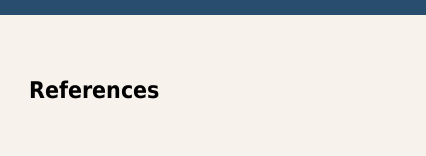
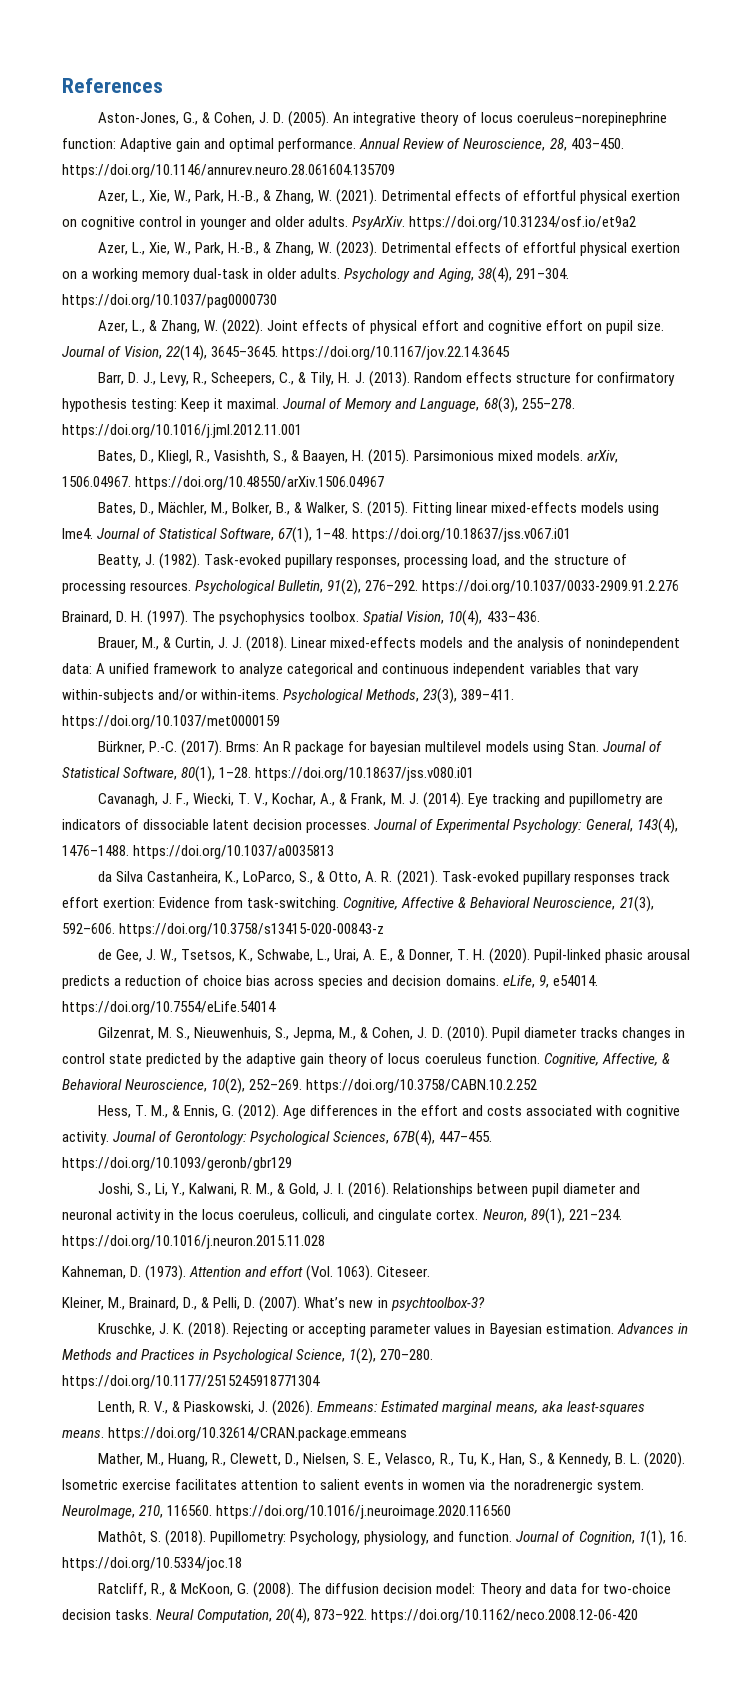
+ Aston-Jones, G., & Cohen, J. D. (2005). An integrative theory of locus coeruleus–norepinephrine function: Adaptive gain and optimal performance. Annual Review of Neuroscience, 28, 403–450. https://doi.org/10.1146/annurev.neuro.28.061604.135709
+ Azer, L., Xie, W., Park, H.-B., & Zhang, W. (2021). Detrimental effects of effortful physical exertion on cognitive control in younger and older adults. PsyArXiv. https://doi.org/10.31234/osf.io/et9a2
+ Azer, L., Xie, W., Park, H.-B., & Zhang, W. (2023). Detrimental effects of effortful physical exertion on a working memory dual-task in older adults. Psychology and Aging, 38(4), 291–304. https://doi.org/10.1037/pag0000730
+ Azer, L., & Zhang, W. (2022). Joint effects of physical effort and cognitive effort on pupil size. Journal of Vision, 22(14), 3645–3645. https://doi.org/10.1167/jov.22.14.3645
+ Barr, D. J., Levy, R., Scheepers, C., & Tily, H. J. (2013). Random effects structure for confirmatory hypothesis testing: Keep it maximal. Journal of Memory and Language, 68(3), 255–278. https://doi.org/10.1016/j.jml.2012.11.001
+ Bates, D., Kliegl, R., Vasishth, S., & Baayen, H. (2015). Parsimonious mixed models. arXiv, 1506.04967. https://doi.org/10.48550/arXiv.1506.04967
+ Bates, D., Mächler, M., Bolker, B., & Walker, S. (2015). Fitting linear mixed-effects models using lme4. Journal of Statistical Software, 67(1), 1–48. https://doi.org/10.18637/jss.v067.i01
+ Beatty, J. (1982). Task-evoked pupillary responses, processing load, and the structure of processing resources. Psychological Bulletin, 91(2), 276–292. https://doi.org/10.1037/0033-2909.91.2.276
+ Brainard, D. H. (1997). The psychophysics toolbox. Spatial Vision, 10(4), 433–436.
+ Brauer, M., & Curtin, J. J. (2018). Linear mixed-effects models and the analysis of nonindependent data: A unified framework to analyze categorical and continuous independent variables that vary within-subjects and/or within-items. Psychological Methods, 23(3), 389–411. https://doi.org/10.1037/met0000159
+ Bürkner, P.-C. (2017). Brms: An R package for bayesian multilevel models using Stan. Journal of Statistical Software, 80(1), 1–28. https://doi.org/10.18637/jss.v080.i01
+ Cavanagh, J. F., Wiecki, T. V., Kochar, A., & Frank, M. J. (2014). Eye tracking and pupillometry are indicators of dissociable latent decision processes. Journal of Experimental Psychology: General, 143(4), 1476–1488. https://doi.org/10.1037/a0035813
+ da Silva Castanheira, K., LoParco, S., & Otto, A. R. (2021). Task-evoked pupillary responses track effort exertion: Evidence from task-switching. Cognitive, Affective & Behavioral Neuroscience, 21(3), 592–606. https://doi.org/10.3758/s13415-020-00843-z
+ de Gee, J. W., Tsetsos, K., Schwabe, L., Urai, A. E., & Donner, T. H. (2020). Pupil-linked phasic arousal predicts a reduction of choice bias across species and decision domains. eLife, 9, e54014. https://doi.org/10.7554/eLife.54014
+ Gilzenrat, M. S., Nieuwenhuis, S., Jepma, M., & Cohen, J. D. (2010). Pupil diameter tracks changes in control state predicted by the adaptive gain theory of locus coeruleus function. Cognitive, Affective, & Behavioral Neuroscience, 10(2), 252–269. https://doi.org/10.3758/CABN.10.2.252
+ Hess, T. M., & Ennis, G. (2012). Age differences in the effort and costs associated with cognitive activity. Journal of Gerontology: Psychological Sciences, 67B(4), 447–455. https://doi.org/10.1093/geronb/gbr129
+ Joshi, S., Li, Y., Kalwani, R. M., & Gold, J. I. (2016). Relationships between pupil diameter and neuronal activity in the locus coeruleus, colliculi, and cingulate cortex. Neuron, 89(1), 221–234. https://doi.org/10.1016/j.neuron.2015.11.028
+ Kahneman, D. (1973). Attention and effort (Vol. 1063). Citeseer.
+ Kleiner, M., Brainard, D., & Pelli, D. (2007). What’s new in psychtoolbox-3?
+ Kruschke, J. K. (2018). Rejecting or accepting parameter values in Bayesian estimation. Advances in Methods and Practices in Psychological Science, 1(2), 270–280. https://doi.org/10.1177/2515245918771304
+ Lenth, R. V., & Piaskowski, J. (2026). Emmeans: Estimated marginal means, aka least-squares means. https://doi.org/10.32614/CRAN.package.emmeans
+ Mather, M., Huang, R., Clewett, D., Nielsen, S. E., Velasco, R., Tu, K., Han, S., & Kennedy, B. L. (2020). Isometric exercise facilitates attention to salient events in women via the noradrenergic system. NeuroImage, 210, 116560. https://doi.org/10.1016/j.neuroimage.2020.116560
+ Mathôt, S. (2018). Pupillometry: Psychology, physiology, and function. Journal of Cognition, 1(1), 16. https://doi.org/10.5334/joc.18
+ Ratcliff, R., & McKoon, G. (2008). The diffusion decision model: Theory and data for two-choice decision tasks. Neural Computation, 20(4), 873–922. https://doi.org/10.1162/neco.2008.12-06-420

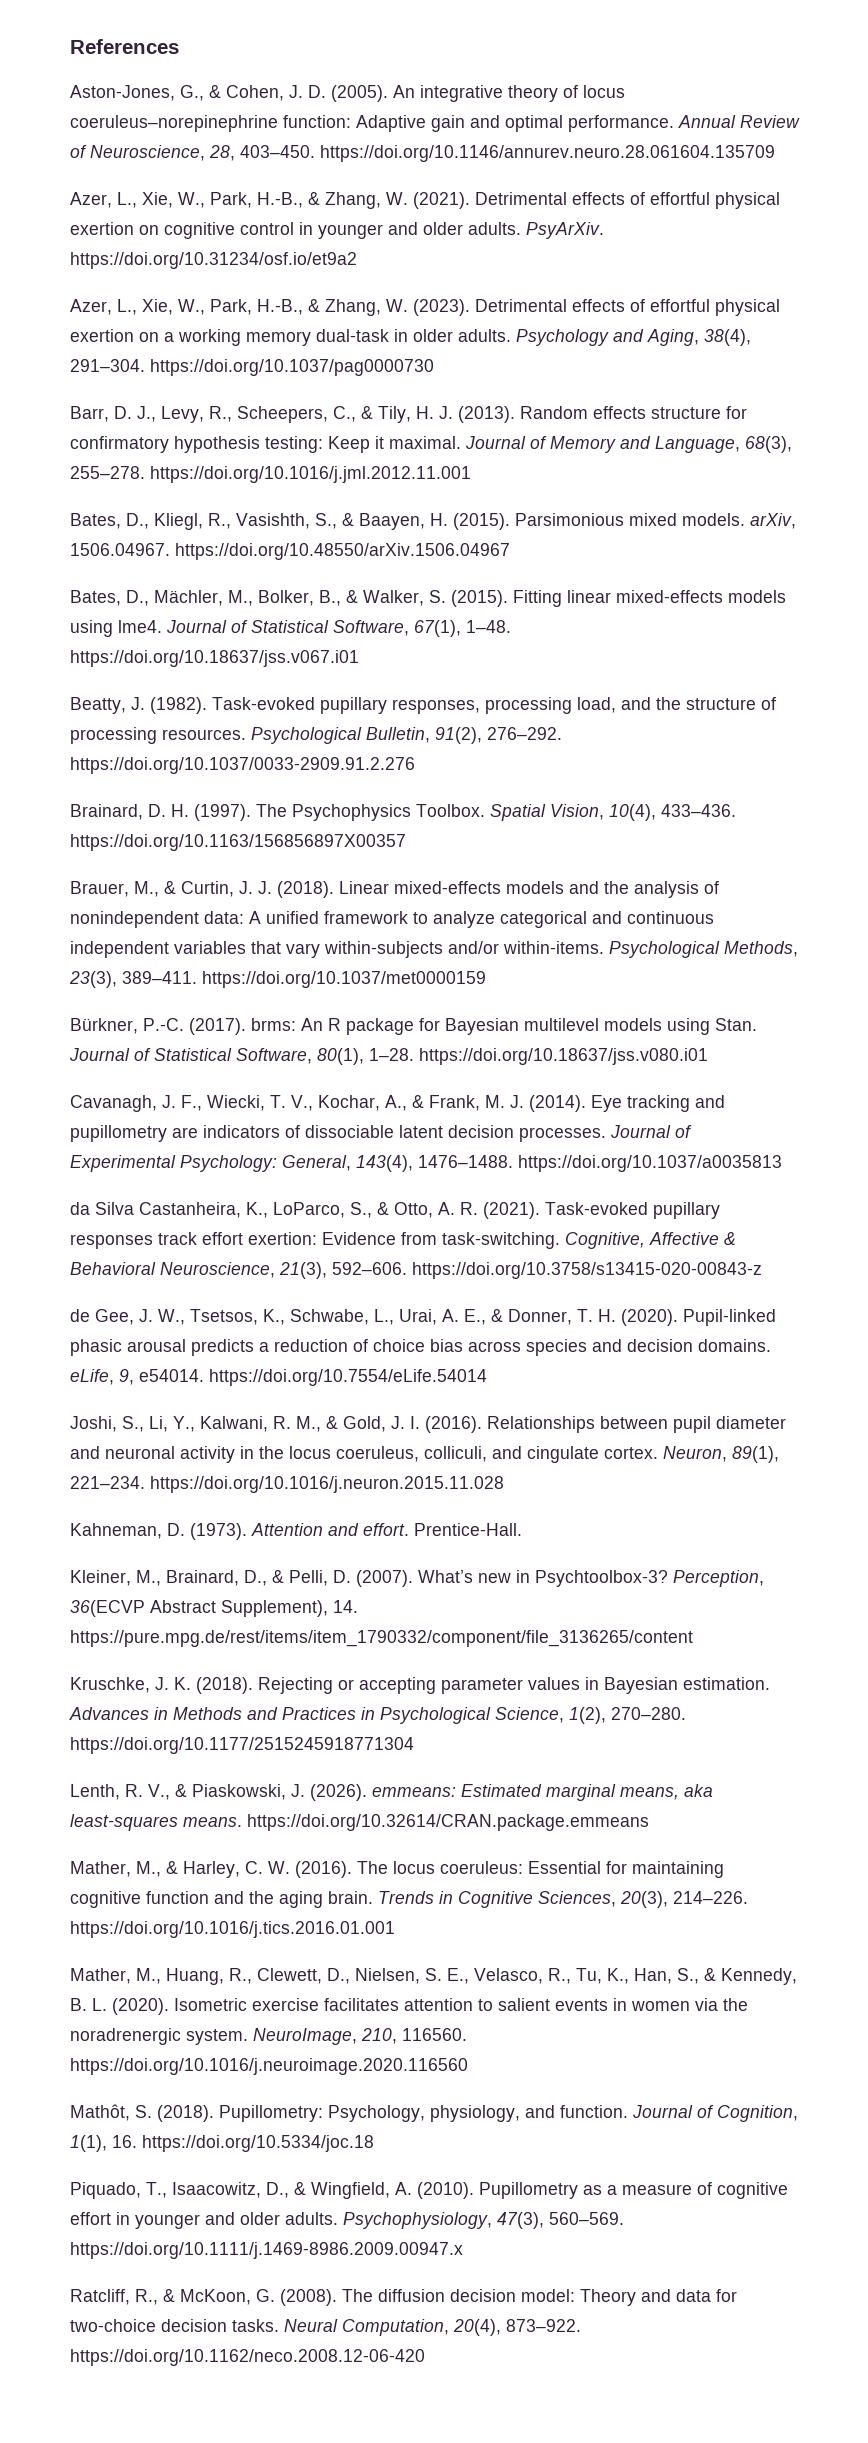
- Azer, L., & Zhang, W. (2022). Joint effects of physical effort and cognitive effort on pupil size. Journal of Vision, 22(14), 3645–3645. https://doi.org/10.1167/jov.22.14.3645
- The psychophysics toolbox.
+ The Psychophysics Toolbox.
- Spatial Vision, 10(4), 433–436.
+ Spatial Vision, 10(4), 433–436. https://doi.org/10.1163/156856897X00357
- Bürkner, P.-C. (2017). Brms: An R package for bayesian multilevel models using Stan.
+ Bürkner, P.-C. (2017). brms: An R package for Bayesian multilevel models using Stan.
- Gilzenrat, M. S., Nieuwenhuis, S., Jepma, M., & Cohen, J. D. (2010). Pupil diameter tracks changes in control state predicted by the adaptive gain theory of locus coeruleus function. Cognitive, Affective, & Behavioral Neuroscience, 10(2), 252–269. https://doi.org/10.3758/CABN.10.2.252
- Hess, T. M., & Ennis, G. (2012). Age differences in the effort and costs associated with cognitive activity. Journal of Gerontology: Psychological Sciences, 67B(4), 447–455. https://doi.org/10.1093/geronb/gbr129
- Attention and effort (Vol. 1063). Citeseer.
+ Attention and effort. Prentice-Hall.
- What’s new in psychtoolbox-3?
+ What’s new in Psychtoolbox-3? Perception, 36(ECVP Abstract Supplement), 14. https://pure.mpg.de/rest/items/item_1790332/component/file_3136265/content
- Lenth, R. V., & Piaskowski, J. (2026). Emmeans: Estimated marginal means, aka least-squares means. https://doi.org/10.32614/CRAN.package.emmeans
+ Lenth, R. V., & Piaskowski, J. (2026). emmeans: Estimated marginal means, aka least-squares means. https://doi.org/10.32614/CRAN.package.emmeans
+ Mather, M., & Harley, C. W. (2016). The locus coeruleus: Essential for maintaining cognitive function and the aging brain. Trends in Cognitive Sciences, 20(3), 214–226. https://doi.org/10.1016/j.tics.2016.01.001
+ Piquado, T., Isaacowitz, D., & Wingfield, A. (2010). Pupillometry as a measure of cognitive effort in younger and older adults. Psychophysiology, 47(3), 560–569. https://doi.org/10.1111/j.1469-8986.2009.00947.x

